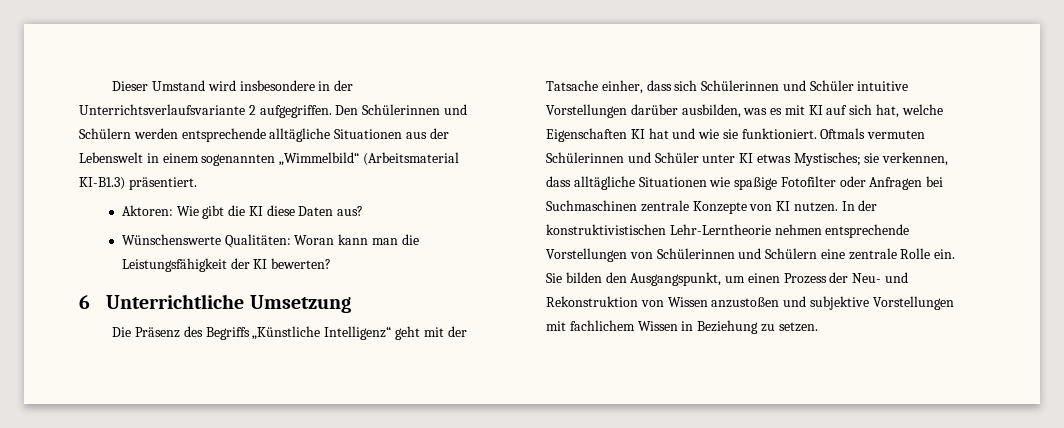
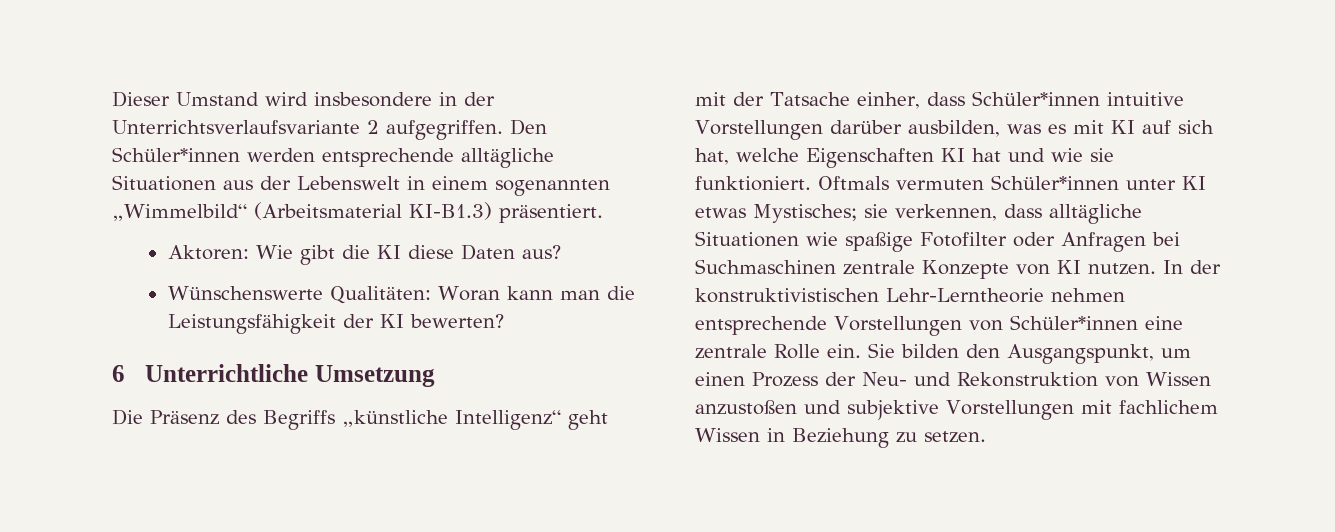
- Den Schülerinnen und Schülern werden entsprechende alltägliche Situationen aus der Lebenswelt in einem sogenannten „Wimmelbild“ (Arbeitsmaterial KI-B1.3) präsentiert.
+ Den Schüler*innen werden entsprechende alltägliche Situationen aus der Lebenswelt in einem sogenannten „Wimmelbild“ (Arbeitsmaterial KI-B1.3) präsentiert.
- Die Präsenz des Begriffs „Künstliche Intelligenz“ geht mit der Tatsache einher, dass sich Schülerinnen und Schüler intuitive Vorstellungen darüber ausbilden, was es mit KI auf sich hat, welche Eigenschaften KI hat und wie sie funktioniert.
+ Die Präsenz des Begriffs „künstliche Intelligenz“ geht mit der Tatsache einher, dass Schüler*innen intuitive Vorstellungen darüber ausbilden, was es mit KI auf sich hat, welche Eigenschaften KI hat und wie sie funktioniert.
- Oftmals vermuten Schülerinnen und Schüler unter KI etwas Mystisches; sie verkennen, dass alltägliche Situationen wie spaßige Fotofilter oder Anfragen bei Suchmaschinen zentrale Konzepte von KI nutzen.
+ Oftmals vermuten Schüler*innen unter KI etwas Mystisches; sie verkennen, dass alltägliche Situationen wie spaßige Fotofilter oder Anfragen bei Suchmaschinen zentrale Konzepte von KI nutzen.
- In der konstruktivistischen Lehr-Lerntheorie nehmen entsprechende Vorstellungen von Schülerinnen und Schülern eine zentrale Rolle ein.
+ In der konstruktivistischen Lehr-Lerntheorie nehmen entsprechende Vorstellungen von Schüler*innen eine zentrale Rolle ein.

